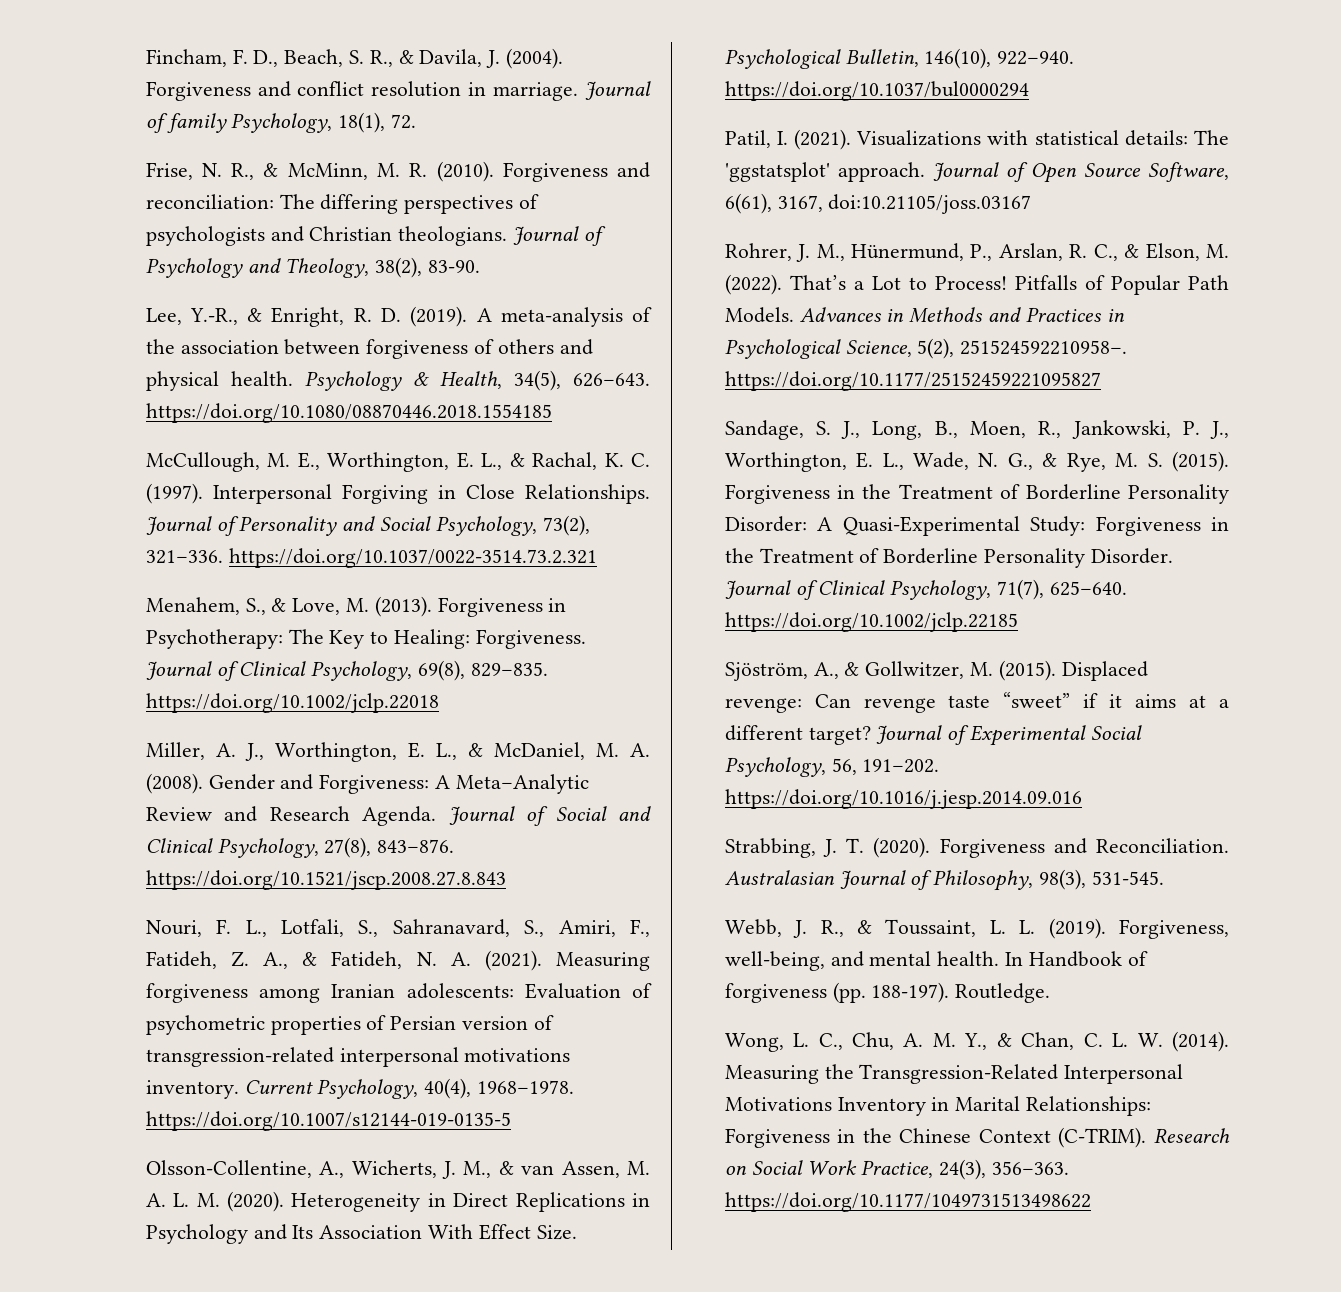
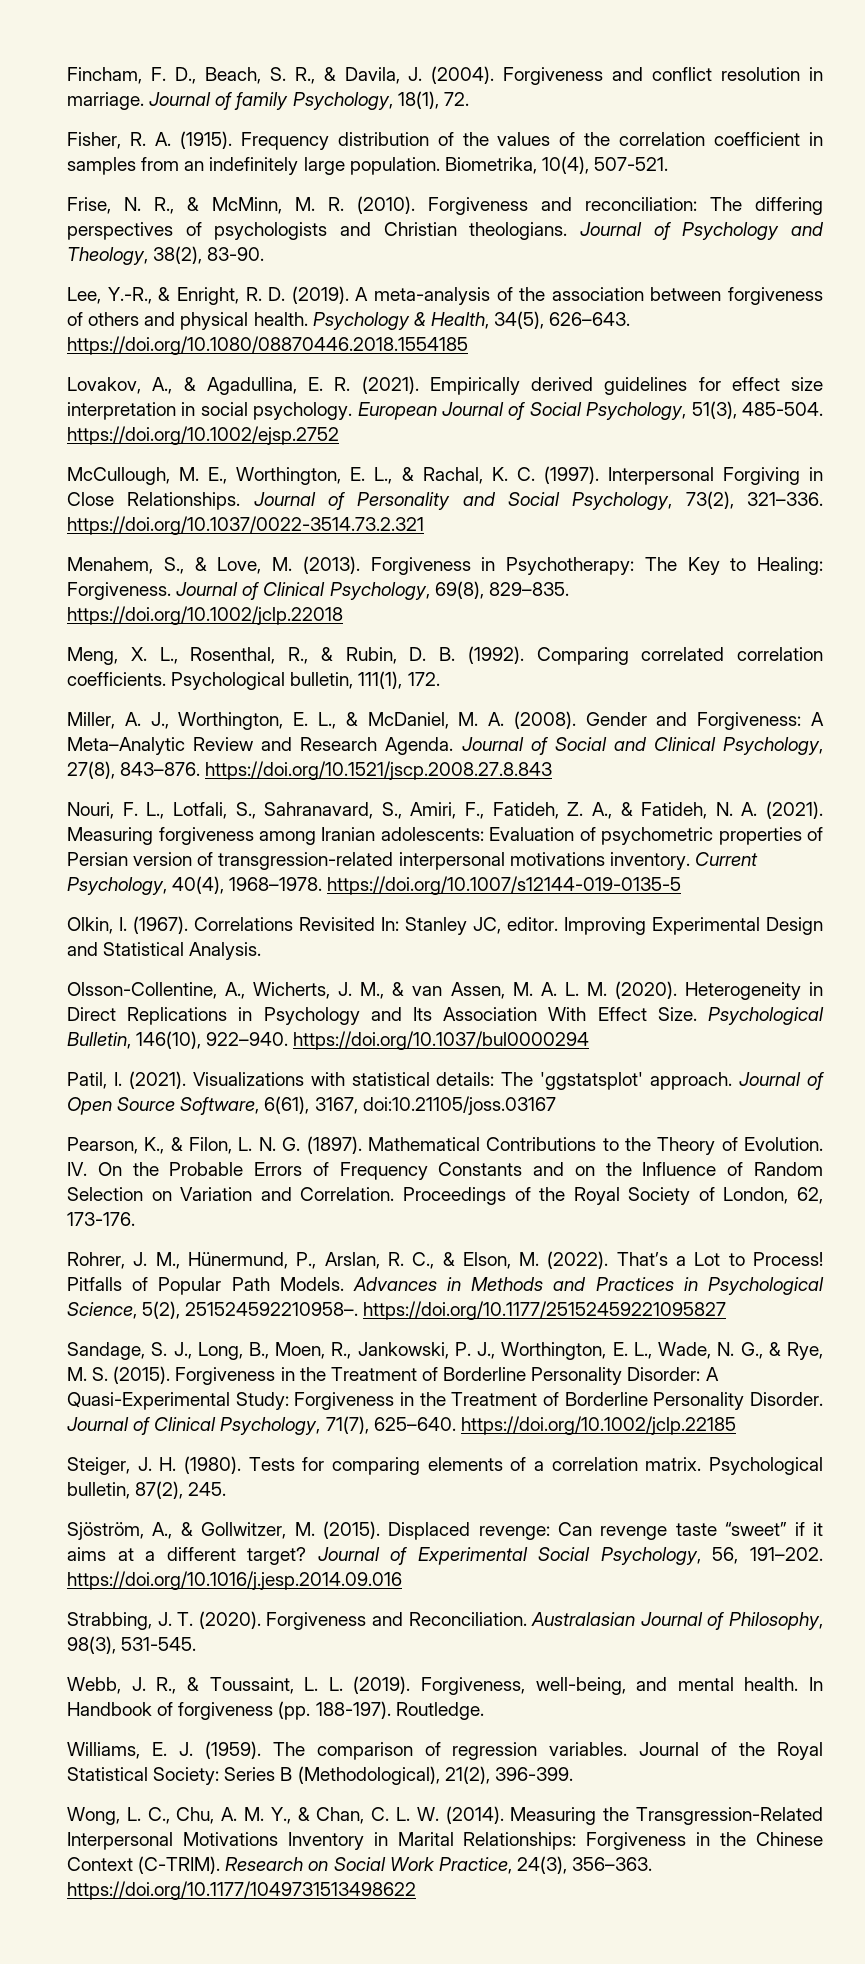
+ Fisher, R. A. (1915). Frequency distribution of the values of the correlation coefficient in samples from an indefinitely large population. Biometrika, 10(4), 507-521.
+ Lovakov, A., & Agadullina, E. R. (2021). Empirically derived guidelines for effect size interpretation in social psychology. European Journal of Social Psychology, 51(3), 485-504. https://doi.org/10.1002/ejsp.2752
+ Meng, X. L., Rosenthal, R., & Rubin, D. B. (1992). Comparing correlated correlation coefficients. Psychological bulletin, 111(1), 172.
+ Olkin, I. (1967). Correlations Revisited In: Stanley JC, editor. Improving Experimental Design and Statistical Analysis.
+ Pearson, K., & Filon, L. N. G. (1897). Mathematical Contributions to the Theory of Evolution. IV. On the Probable Errors of Frequency Constants and on the Influence of Random Selection on Variation and Correlation. Proceedings of the Royal Society of London, 62, 173-176.
+ Steiger, J. H. (1980). Tests for comparing elements of a correlation matrix. Psychological bulletin, 87(2), 245.
+ Williams, E. J. (1959). The comparison of regression variables. Journal of the Royal Statistical Society: Series B (Methodological), 21(2), 396-399.

